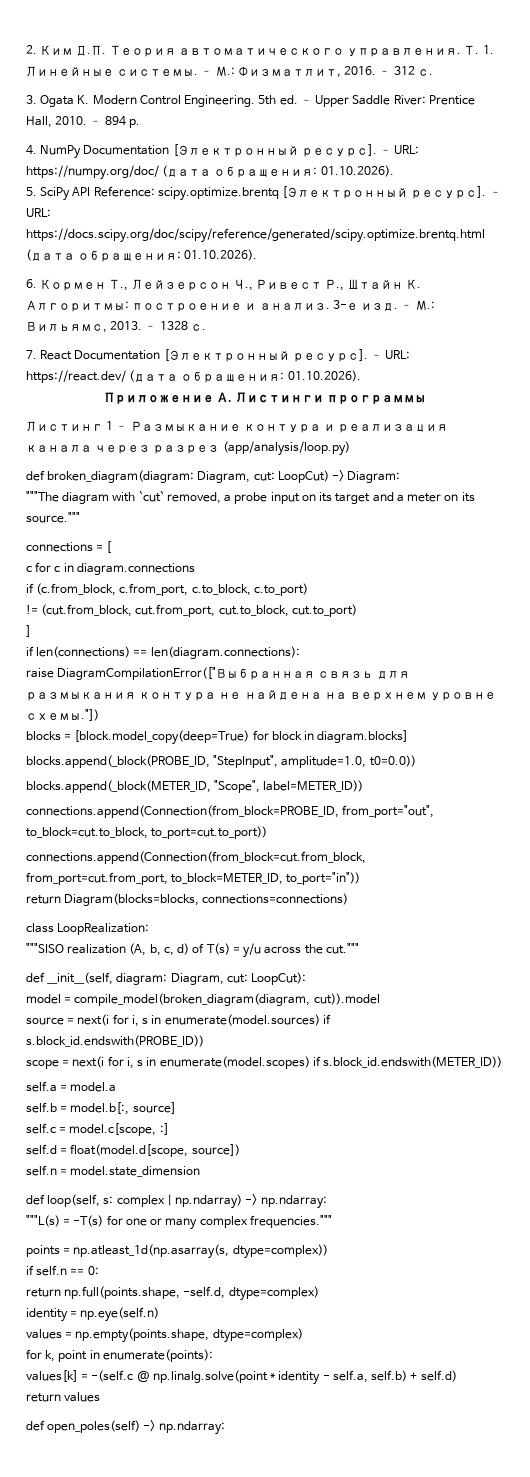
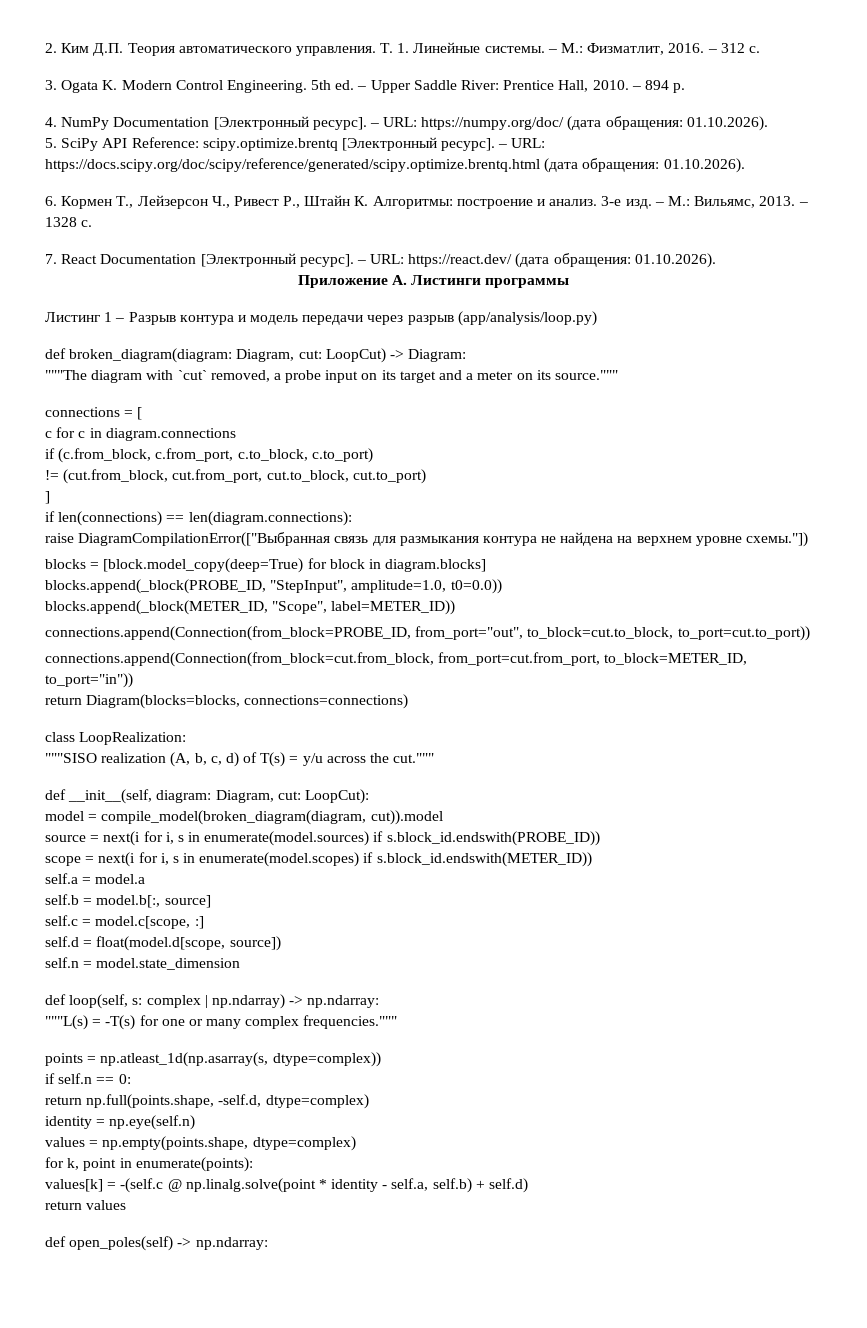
- Листинг 1 – Размыкание контура и реализация канала через разрез (app/analysis/loop.py)
+ Листинг 1 – Разрыв контура и модель передачи через разрыв (app/analysis/loop.py)

